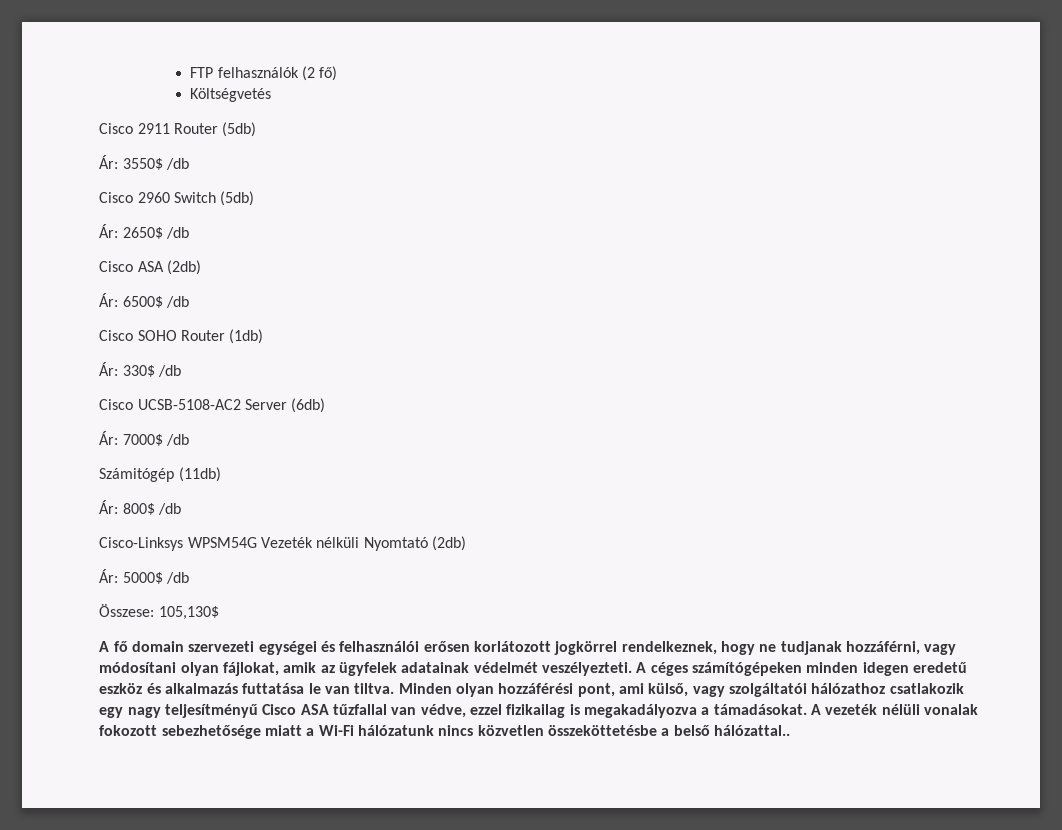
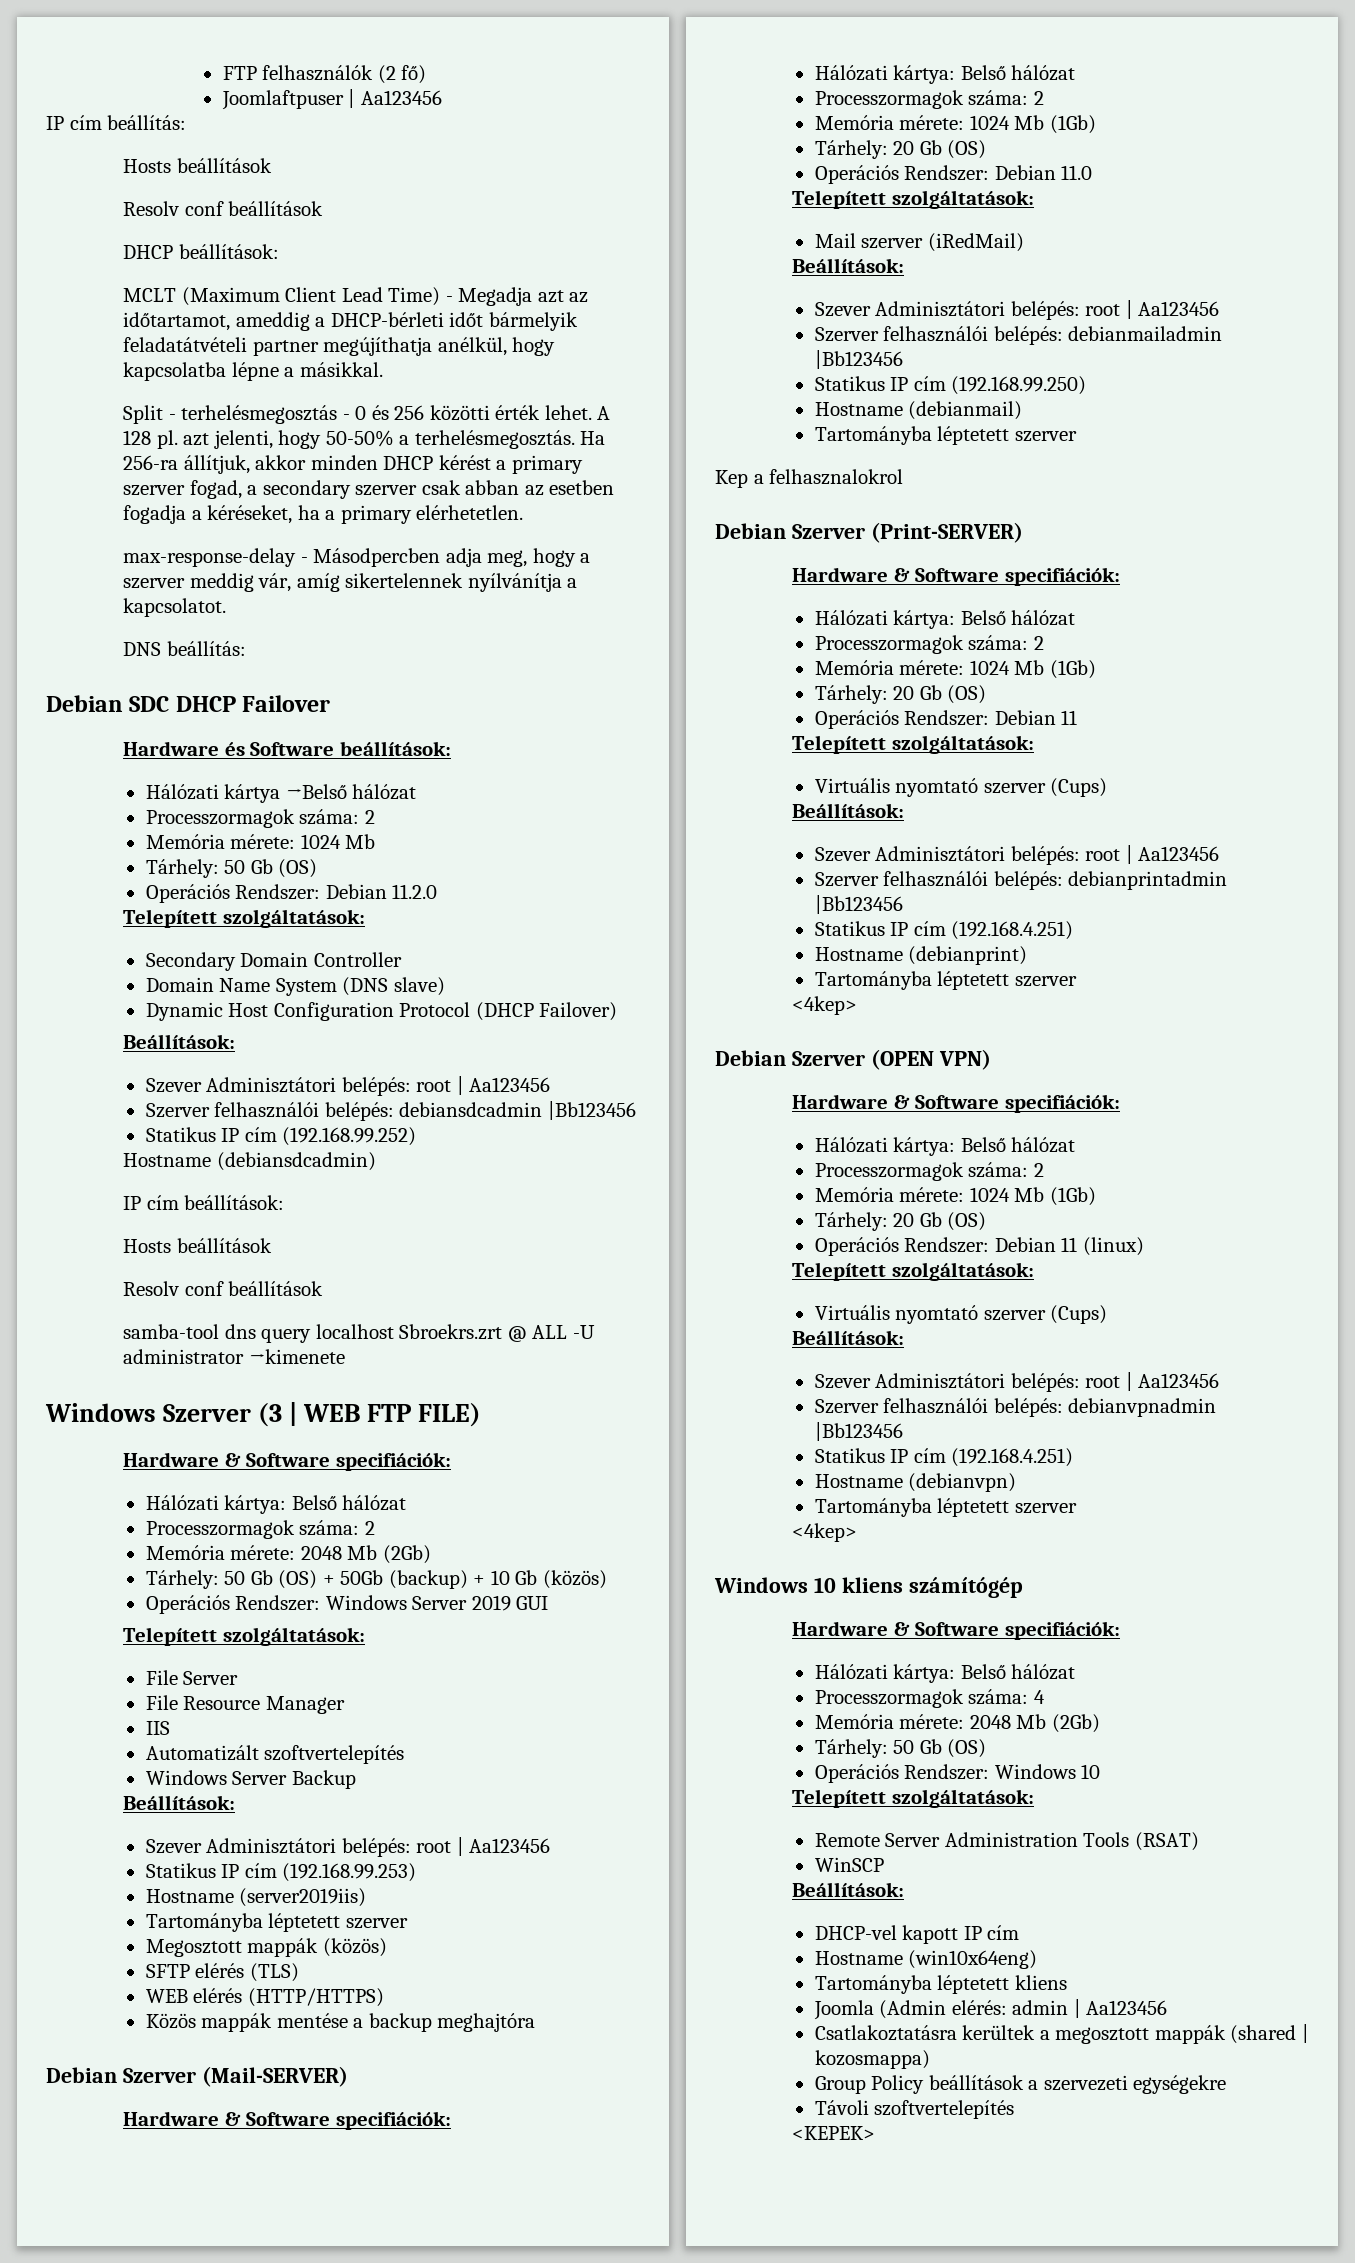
- Költségvetés
- Cisco 2911 Router (5db)
- Ár: 3550$ /db
- Cisco 2960 Switch (5db)
- Ár: 2650$ /db
- Cisco ASA (2db)
- Ár: 6500$ /db
- Cisco SOHO Router (1db)
- Ár: 330$ /db
- Cisco UCSB-5108-AC2 Server (6db)
- Ár: 7000$ /db
- Számitógép (11db)
- Ár: 800$ /db
- Cisco-Linksys WPSM54G Vezeték nélküli Nyomtató (2db)
- Ár: 5000$ /db
- Összese: 105,130$
- A fő domain szervezeti egységei és felhasználói erősen korlátozott jogkörrel rendelkeznek, hogy ne tudjanak hozzáférni, vagy módosítani olyan fájlokat, amik az ügyfelek adatainak védelmét veszélyezteti. A céges számítógépeken minden idegen eredetű eszköz és alkalmazás futtatása le van tiltva. Minden olyan hozzáférési pont, ami külső, vagy szolgáltatói hálózathoz csatlakozik egy nagy teljesítményű Cisco ASA tűzfallal van védve, ezzel fizikailag is megakadályozva a támadásokat. A vezeték nélüli vonalak fokozott sebezhetősége miatt a Wi-Fi hálózatunk nincs közvetlen összeköttetésbe a belső hálózattal..
+ Joomlaftpuser | Aa123456
+ IP cím beállítás:
+ Hosts beállítások
+ Resolv conf beállítások
+ DHCP beállítások:
+ MCLT (Maximum Client Lead Time) - Megadja azt az időtartamot, ameddig a DHCP-bérleti időt bármelyik feladatátvételi partner megújíthatja anélkül, hogy kapcsolatba lépne a másikkal.
+ Split - terhelésmegosztás - 0 és 256 közötti érték lehet. A 128 pl. azt jelenti, hogy 50-50% a terhelésmegosztás. Ha 256-ra állítjuk, akkor minden DHCP kérést a primary szerver fogad, a secondary szerver csak abban az esetben fogadja a kéréseket, ha a primary elérhetetlen.
+ max-response-delay - Másodpercben adja meg, hogy a szerver meddig vár, amíg sikertelennek nyílvánítja a kapcsolatot.
+ DNS beállítás:
+ Debian SDC DHCP Failover
+ Hardware és Software beállítások:
+ Hálózati kártya →Belső hálózat
+ Processzormagok száma: 2
+ Memória mérete: 1024 Mb
+ Tárhely: 50 Gb (OS)
+ Operációs Rendszer: Debian 11.2.0
+ Telepített szolgáltatások:
+ Secondary Domain Controller
+ Domain Name System (DNS slave)
+ Dynamic Host Configuration Protocol (DHCP Failover)
+ Beállítások:
+ Szever Adminisztátori belépés: root | Aa123456
+ Szerver felhasználói belépés: debiansdcadmin |Bb123456
+ Statikus IP cím (192.168.99.252)
+ Hostname (debiansdcadmin)
+ IP cím beállítások:
+ Hosts beállítások
+ Resolv conf beállítások
+ samba-tool dns query localhost Sbroekrs.zrt @ ALL -U administrator →kimenete
+ Windows Szerver (3 | WEB FTP FILE)
+ Hardware & Software specifiációk:
+ Hálózati kártya: Belső hálózat
+ Processzormagok száma: 2
+ Memória mérete: 2048 Mb (2Gb)
+ Tárhely: 50 Gb (OS) + 50Gb (backup) + 10 Gb (közös)
+ Operációs Rendszer: Windows Server 2019 GUI
+ Telepített szolgáltatások:
+ File Server
+ File Resource Manager
+ IIS
+ Automatizált szoftvertelepítés
+ Windows Server Backup
+ Beállítások:
+ Szever Adminisztátori belépés: root | Aa123456
+ Statikus IP cím (192.168.99.253)
+ Hostname (server2019iis)
+ Tartományba léptetett szerver
+ Megosztott mappák (közös)
+ SFTP elérés (TLS)
+ WEB elérés (HTTP/HTTPS)
+ Közös mappák mentése a backup meghajtóra
+ Debian Szerver (Mail-SERVER)
+ Hardware & Software specifiációk:
+ Hálózati kártya: Belső hálózat
+ Processzormagok száma: 2
+ Memória mérete: 1024 Mb (1Gb)
+ Tárhely: 20 Gb (OS)
+ Operációs Rendszer: Debian 11.0
+ Telepített szolgáltatások:
+ Mail szerver (iRedMail)
+ Beállítások:
+ Szever Adminisztátori belépés: root | Aa123456
+ Szerver felhasználói belépés: debianmailadmin |Bb123456
+ Statikus IP cím (192.168.99.250)
+ Hostname (debianmail)
+ Tartományba léptetett szerver
+ Kep a felhasznalokrol
+ Debian Szerver (Print-SERVER)
+ Hardware & Software specifiációk:
+ Hálózati kártya: Belső hálózat
+ Processzormagok száma: 2
+ Memória mérete: 1024 Mb (1Gb)
+ Tárhely: 20 Gb (OS)
+ Operációs Rendszer: Debian 11
+ Telepített szolgáltatások:
+ Virtuális nyomtató szerver (Cups)
+ Beállítások:
+ Szever Adminisztátori belépés: root | Aa123456
+ Szerver felhasználói belépés: debianprintadmin |Bb123456
+ Statikus IP cím (192.168.4.251)
+ Hostname (debianprint)
+ Tartományba léptetett szerver
+ <4kep>
+ Debian Szerver (OPEN VPN)
+ Hardware & Software specifiációk:
+ Hálózati kártya: Belső hálózat
+ Processzormagok száma: 2
+ Memória mérete: 1024 Mb (1Gb)
+ Tárhely: 20 Gb (OS)
+ Operációs Rendszer: Debian 11 (linux)
+ Telepített szolgáltatások:
+ Virtuális nyomtató szerver (Cups)
+ Beállítások:
+ Szever Adminisztátori belépés: root | Aa123456
+ Szerver felhasználói belépés: debianvpnadmin |Bb123456
+ Statikus IP cím (192.168.4.251)
+ Hostname (debianvpn)
+ Tartományba léptetett szerver
+ <4kep>
+ Windows 10 kliens számítógép
+ Hardware & Software specifiációk:
+ Hálózati kártya: Belső hálózat
+ Processzormagok száma: 4
+ Memória mérete: 2048 Mb (2Gb)
+ Tárhely: 50 Gb (OS)
+ Operációs Rendszer: Windows 10
+ Telepített szolgáltatások:
+ Remote Server Administration Tools (RSAT)
+ WinSCP
+ Beállítások:
+ DHCP-vel kapott IP cím
+ Hostname (win10x64eng)
+ Tartományba léptetett kliens
+ Joomla (Admin elérés: admin | Aa123456
+ Csatlakoztatásra kerültek a megosztott mappák (shared | kozosmappa)
+ Group Policy beállítások a szervezeti egységekre
+ Távoli szoftvertelepítés
+ <KEPEK>

